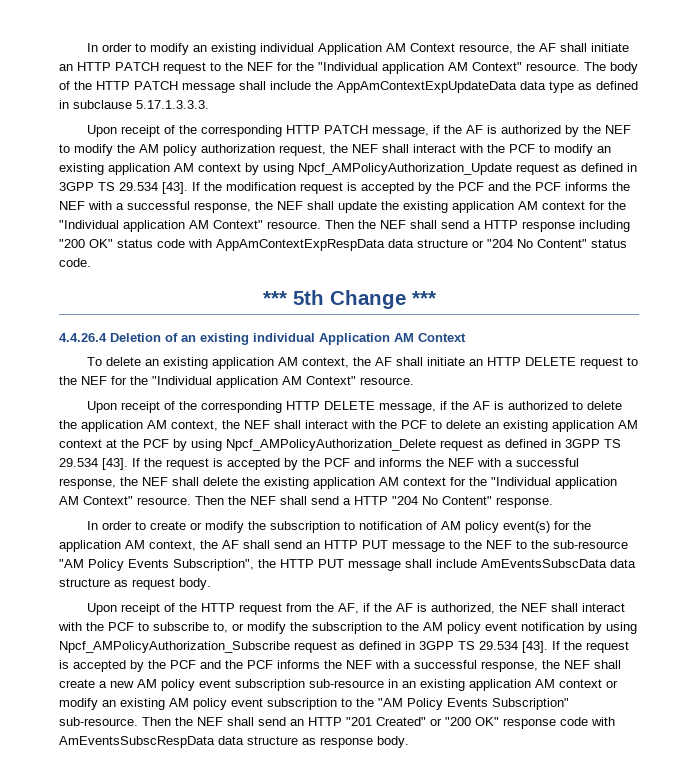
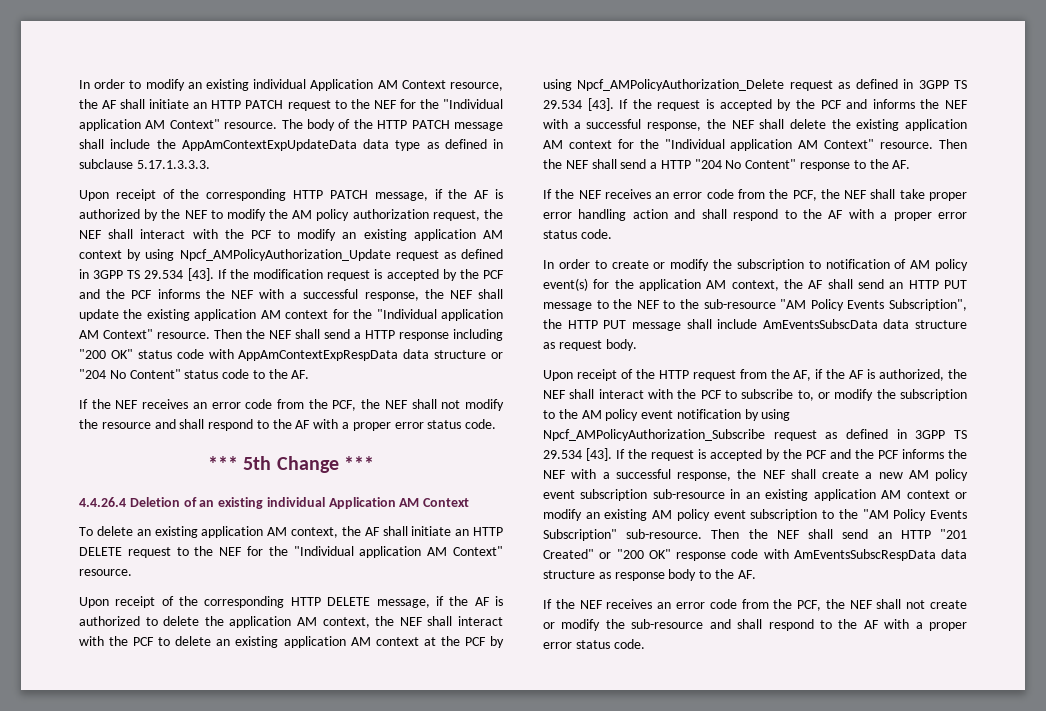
- Then the NEF shall send a HTTP response including "200 OK" status code with AppAmContextExpRespData data structure or "204 No Content" status code.
+ Then the NEF shall send a HTTP response including "200 OK" status code with AppAmContextExpRespData data structure or "204 No Content" status code to the AF.
+ If the NEF receives an error code from the PCF, the NEF shall not modify the resource and shall respond to the AF with a proper error status code.
- Then the NEF shall send a HTTP "204 No Content" response.
+ Then the NEF shall send a HTTP "204 No Content" response to the AF.
+ If the NEF receives an error code from the PCF, the NEF shall take proper error handling action and shall respond to the AF with a proper error status code.
- Then the NEF shall send an HTTP "201 Created" or "200 OK" response code with AmEventsSubscRespData data structure as response body.
+ Then the NEF shall send an HTTP "201 Created" or "200 OK" response code with AmEventsSubscRespData data structure as response body to the AF.
+ If the NEF receives an error code from the PCF, the NEF shall not create or modify the sub-resource and shall respond to the AF with a proper error status code.

